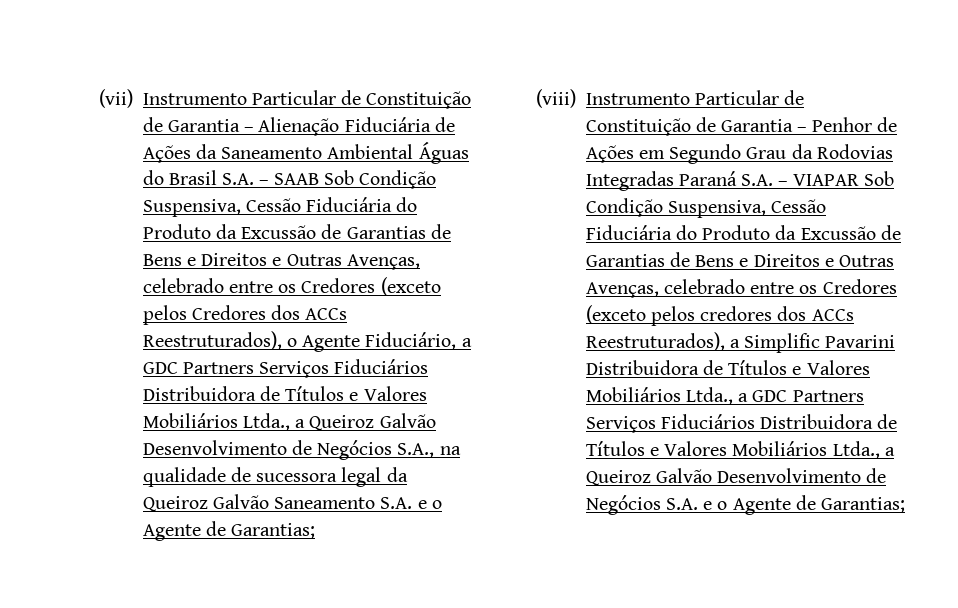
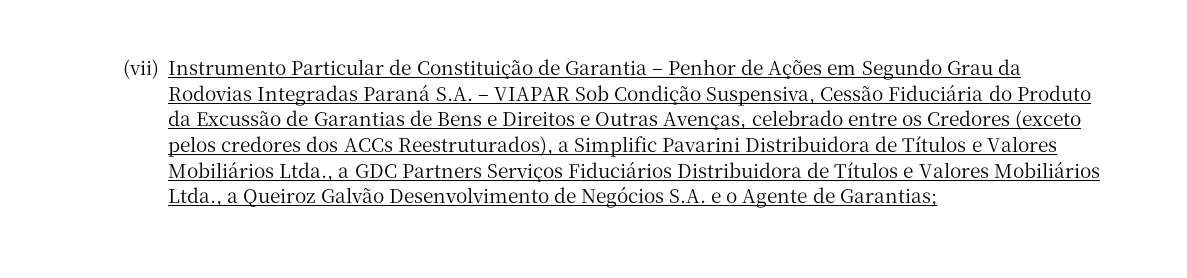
- (vii) Instrumento Particular de Constituição de Garantia – Alienação Fiduciária de Ações da Saneamento Ambiental Águas do Brasil S.A. – SAAB Sob Condição Suspensiva, Cessão Fiduciária do Produto da Excussão de Garantias de Bens e Direitos e Outras Avenças, celebrado entre os Credores (exceto pelos Credores dos ACCs Reestruturados), o Agente Fiduciário, a GDC Partners Serviços Fiduciários Distribuidora de Títulos e Valores Mobiliários Ltda., a Queiroz Galvão Desenvolvimento de Negócios S.A., na qualidade de sucessora legal da Queiroz Galvão Saneamento S.A. e o Agente de Garantias;
- (viii) Instrumento Particular de Constituição de Garantia – Penhor de Ações em Segundo Grau da Rodovias Integradas Paraná S.A. – VIAPAR Sob Condição Suspensiva, Cessão Fiduciária do Produto da Excussão de Garantias de Bens e Direitos e Outras Avenças, celebrado entre os Credores (exceto pelos credores dos ACCs Reestruturados), a Simplific Pavarini Distribuidora de Títulos e Valores Mobiliários Ltda., a GDC Partners Serviços Fiduciários Distribuidora de Títulos e Valores Mobiliários Ltda., a Queiroz Galvão Desenvolvimento de Negócios S.A. e o Agente de Garantias;
+ (vii) Instrumento Particular de Constituição de Garantia – Penhor de Ações em Segundo Grau da Rodovias Integradas Paraná S.A. – VIAPAR Sob Condição Suspensiva, Cessão Fiduciária do Produto da Excussão de Garantias de Bens e Direitos e Outras Avenças, celebrado entre os Credores (exceto pelos credores dos ACCs Reestruturados), a Simplific Pavarini Distribuidora de Títulos e Valores Mobiliários Ltda., a GDC Partners Serviços Fiduciários Distribuidora de Títulos e Valores Mobiliários Ltda., a Queiroz Galvão Desenvolvimento de Negócios S.A. e o Agente de Garantias;

